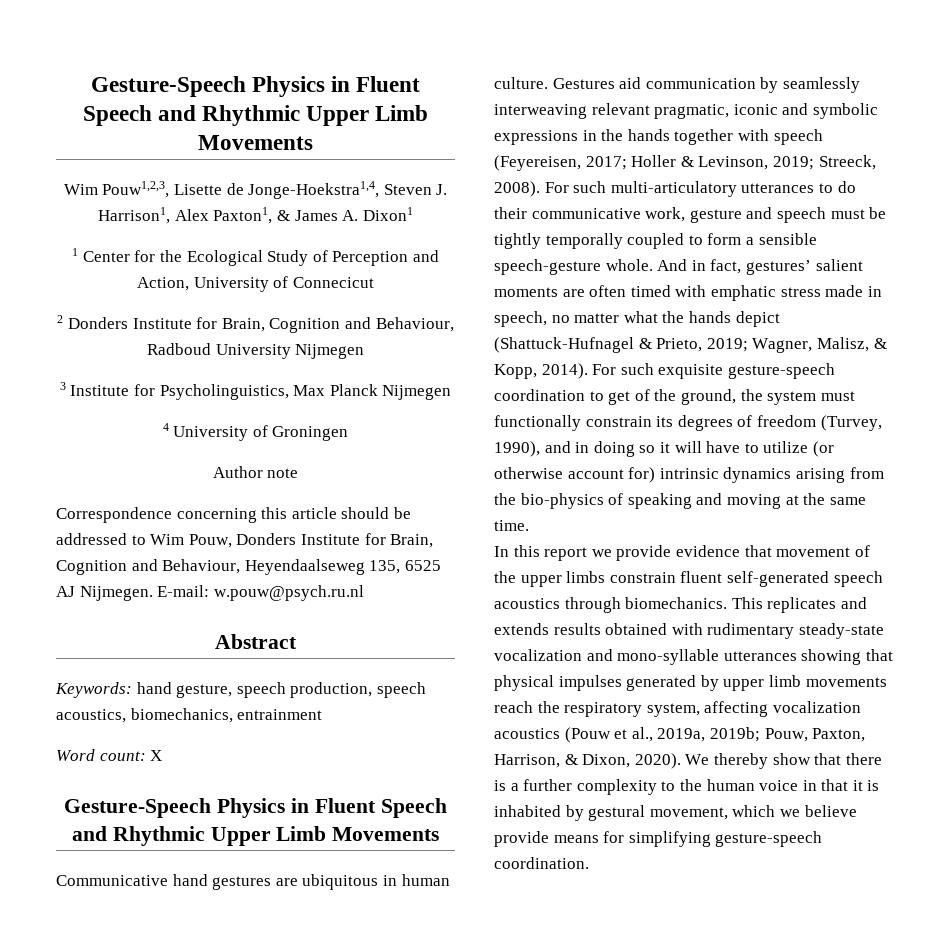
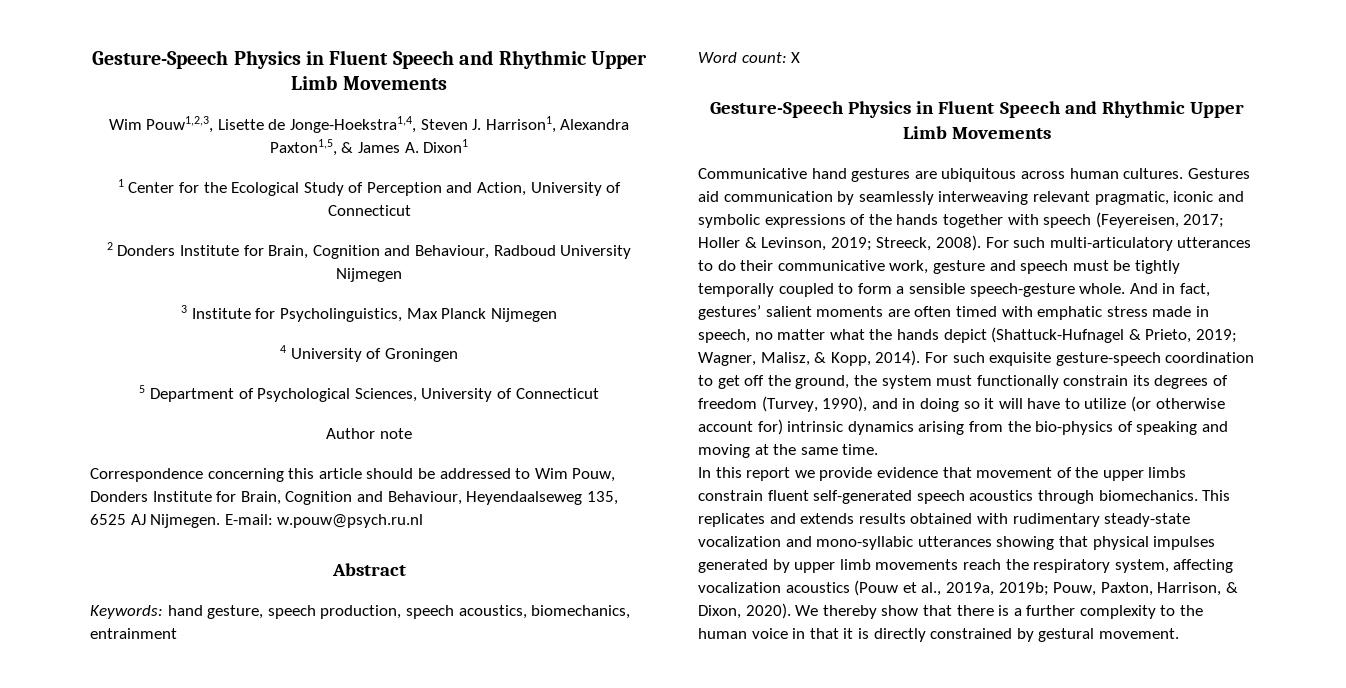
- Wim Pouw1,2,3, Lisette de Jonge-Hoekstra1,4, Steven J. Harrison1, Alex Paxton1, & James A. Dixon1
+ Wim Pouw1,2,3, Lisette de Jonge-Hoekstra1,4, Steven J. Harrison1, Alexandra Paxton1,5, & James A. Dixon1
- 1 Center for the Ecological Study of Perception and Action, University of Connecicut
+ 1 Center for the Ecological Study of Perception and Action, University of Connecticut
+ 5 Department of Psychological Sciences, University of Connecticut
- Communicative hand gestures are ubiquitous in human culture.
+ Communicative hand gestures are ubiquitous across human cultures.
- Gestures aid communication by seamlessly interweaving relevant pragmatic, iconic and symbolic expressions in the hands together with speech (Feyereisen, 2017; Holler & Levinson, 2019; Streeck, 2008).
+ Gestures aid communication by seamlessly interweaving relevant pragmatic, iconic and symbolic expressions of the hands together with speech (Feyereisen, 2017; Holler & Levinson, 2019; Streeck, 2008).
- For such exquisite gesture-speech coordination to get of the ground, the system must functionally constrain its degrees of freedom (Turvey, 1990), and in doing so it will have to utilize (or otherwise account for) intrinsic dynamics arising from the bio-physics of speaking and moving at the same time.
+ For such exquisite gesture-speech coordination to get off the ground, the system must functionally constrain its degrees of freedom (Turvey, 1990), and in doing so it will have to utilize (or otherwise account for) intrinsic dynamics arising from the bio-physics of speaking and moving at the same time.
- This replicates and extends results obtained with rudimentary steady-state vocalization and mono-syllable utterances showing that physical impulses generated by upper limb movements reach the respiratory system, affecting vocalization acoustics (Pouw et al., 2019a, 2019b; Pouw, Paxton, Harrison, & Dixon, 2020).
+ This replicates and extends results obtained with rudimentary steady-state vocalization and mono-syllabic utterances showing that physical impulses generated by upper limb movements reach the respiratory system, affecting vocalization acoustics (Pouw et al., 2019a, 2019b; Pouw, Paxton, Harrison, & Dixon, 2020).
- We thereby show that there is a further complexity to the human voice in that it is inhabited by gestural movement, which we believe provide means for simplifying gesture-speech coordination.
+ We thereby show that there is a further complexity to the human voice in that it is directly constrained by gestural movement.

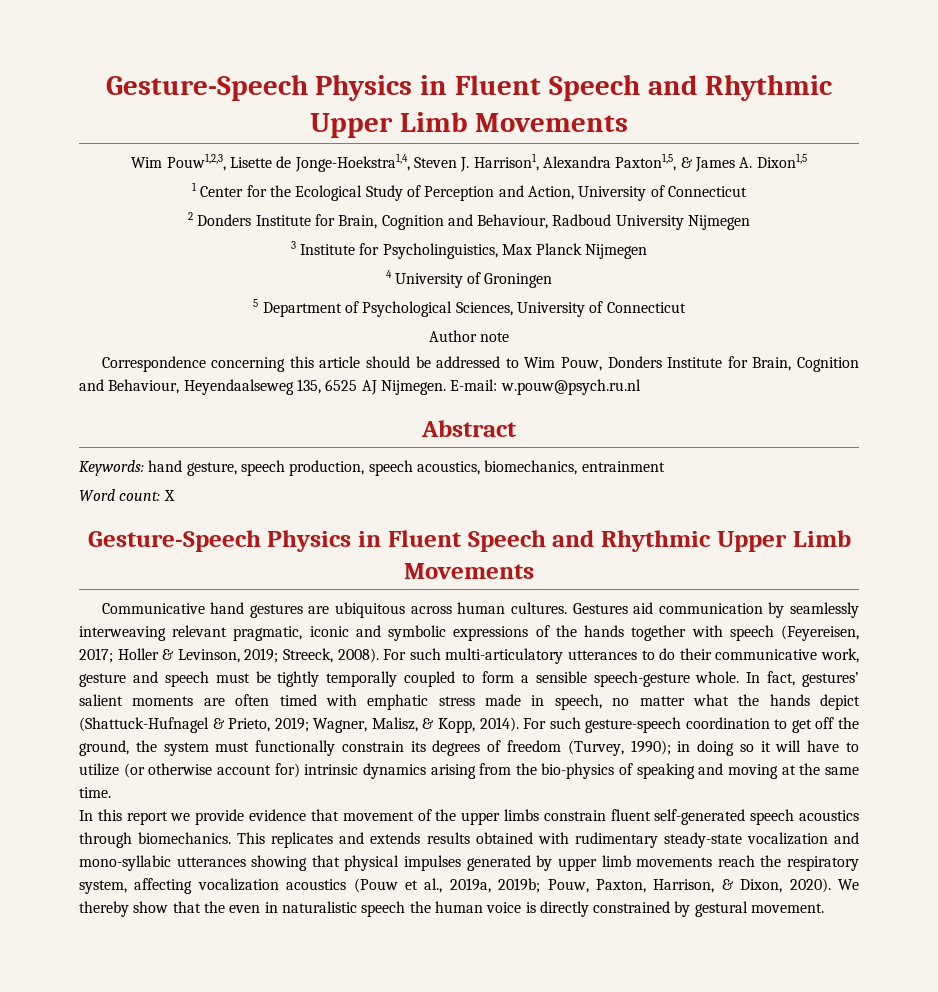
- Wim Pouw1,2,3, Lisette de Jonge-Hoekstra1,4, Steven J. Harrison1, Alexandra Paxton1,5, & James A. Dixon1
+ Wim Pouw1,2,3, Lisette de Jonge-Hoekstra1,4, Steven J. Harrison1, Alexandra Paxton1,5, & James A. Dixon1,5
- And in fact, gestures’ salient moments are often timed with emphatic stress made in speech, no matter what the hands depict (Shattuck-Hufnagel & Prieto, 2019; Wagner, Malisz, & Kopp, 2014).
+ In fact, gestures’ salient moments are often timed with emphatic stress made in speech, no matter what the hands depict (Shattuck-Hufnagel & Prieto, 2019; Wagner, Malisz, & Kopp, 2014).
- For such exquisite gesture-speech coordination to get off the ground, the system must functionally constrain its degrees of freedom (Turvey, 1990), and in doing so it will have to utilize (or otherwise account for) intrinsic dynamics arising from the bio-physics of speaking and moving at the same time.
+ For such gesture-speech coordination to get off the ground, the system must functionally constrain its degrees of freedom (Turvey, 1990); in doing so it will have to utilize (or otherwise account for) intrinsic dynamics arising from the bio-physics of speaking and moving at the same time.
- We thereby show that there is a further complexity to the human voice in that it is directly constrained by gestural movement.
+ We thereby show that the even in naturalistic speech the human voice is directly constrained by gestural movement.

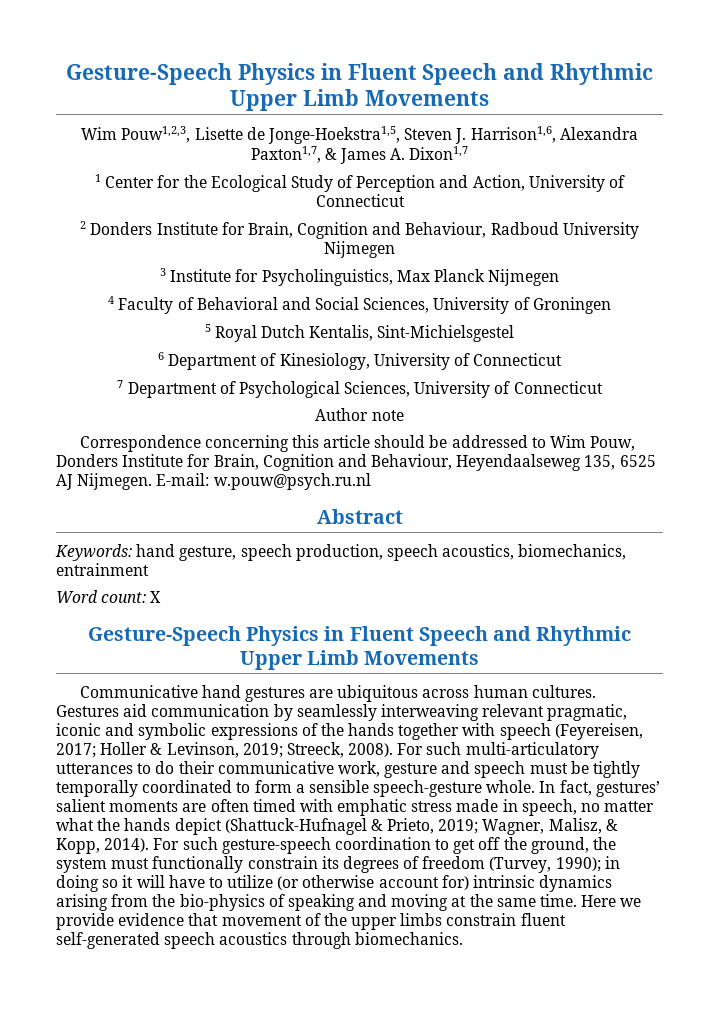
- Wim Pouw1,2,3, Lisette de Jonge-Hoekstra1,4, Steven J. Harrison1, Alexandra Paxton1,5, & James A. Dixon1,5
+ Wim Pouw1,2,3, Lisette de Jonge-Hoekstra1,5, Steven J. Harrison1,6, Alexandra Paxton1,7, & James A. Dixon1,7
- 4 University of Groningen
- 5 Department of Psychological Sciences, University of Connecticut
+ 4 Faculty of Behavioral and Social Sciences, University of Groningen
+ 5 Royal Dutch Kentalis, Sint-Michielsgestel
+ 6 Department of Kinesiology, University of Connecticut
+ 7 Department of Psychological Sciences, University of Connecticut
- For such multi-articulatory utterances to do their communicative work, gesture and speech must be tightly temporally coupled to form a sensible speech-gesture whole.
+ For such multi-articulatory utterances to do their communicative work, gesture and speech must be tightly temporally coordinated to form a sensible speech-gesture whole.
- in doing so it will have to utilize (or otherwise account for) intrinsic dynamics arising from the bio-physics of speaking and moving at the same time.
- In this report we provide evidence that movement of the upper limbs constrain fluent self-generated speech acoustics through biomechanics. This replicates and extends results obtained with rudimentary steady-state vocalization and mono-syllabic utterances showing that physical impulses generated by upper limb movements reach the respiratory system, affecting vocalization acoustics (Pouw et al., 2019a, 2019b; Pouw, Paxton, Harrison, & Dixon, 2020). We thereby show that the even in naturalistic speech the human voice is directly constrained by gestural movement.
+ in doing so it will have to utilize (or otherwise account for) intrinsic dynamics arising from the bio-physics of speaking and moving at the same time. Here we provide evidence that movement of the upper limbs constrain fluent self-generated speech acoustics through biomechanics.

